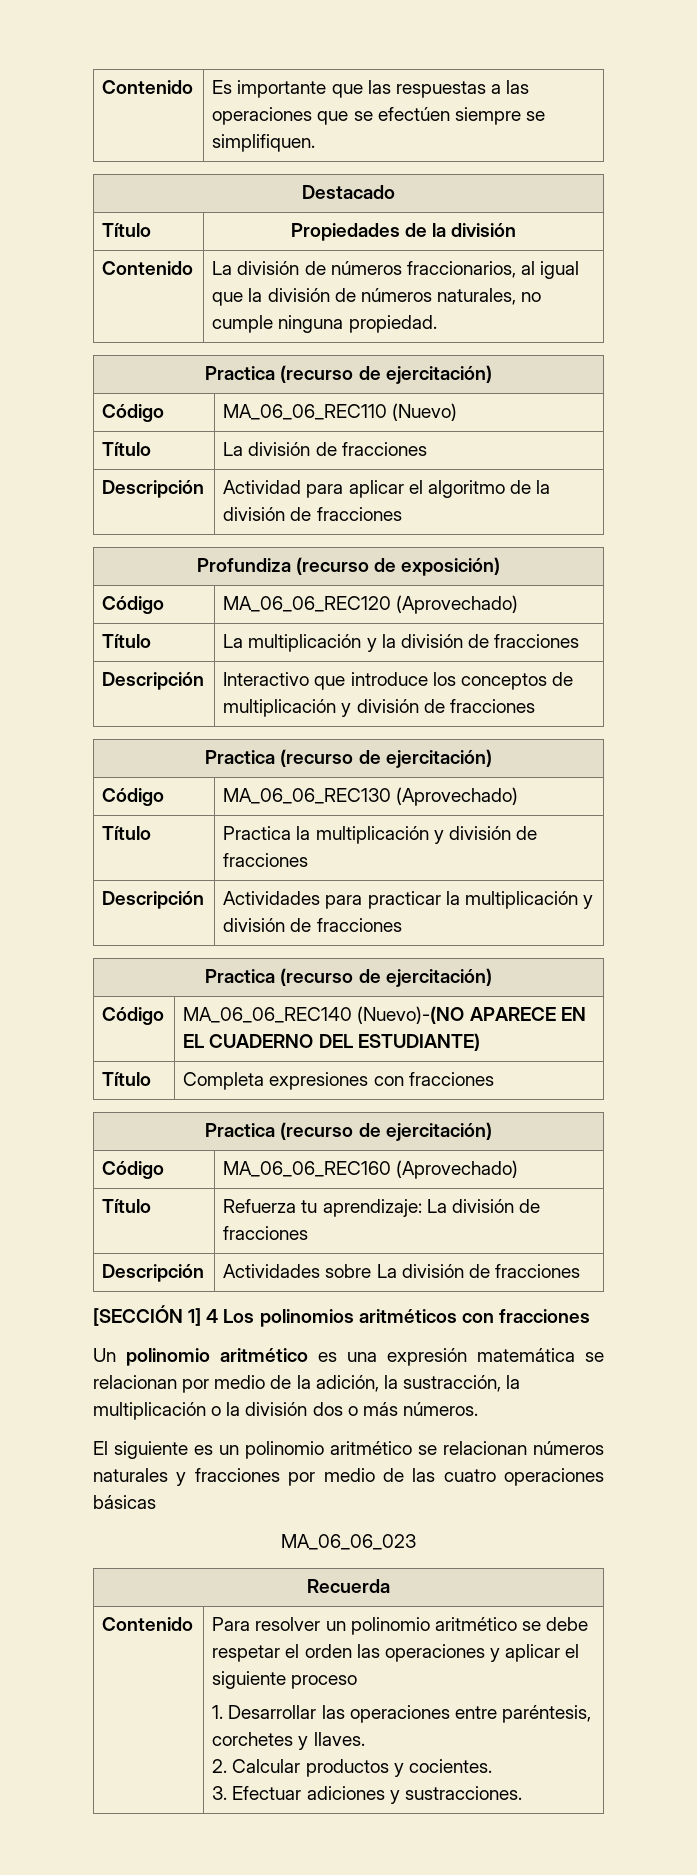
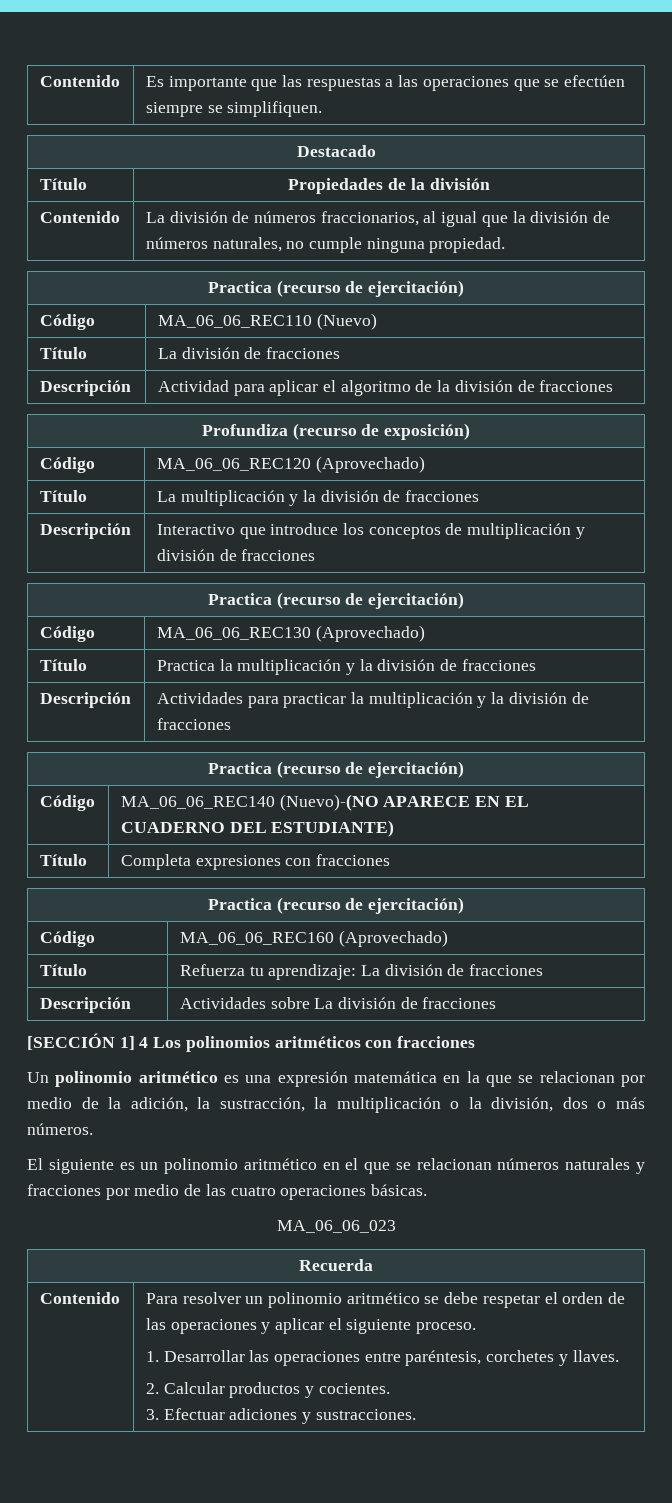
- Título | Practica la multiplicación y división de fracciones
+ Título | Practica la multiplicación y la división de fracciones
- Descripción | Actividades para practicar la multiplicación y división de fracciones
+ Descripción | Actividades para practicar la multiplicación y la división de fracciones
- Un polinomio aritmético es una expresión matemática se relacionan por medio de la adición, la sustracción, la multiplicación o la división dos o más números.
+ Un polinomio aritmético es una expresión matemática en la que se relacionan por medio de la adición, la sustracción, la multiplicación o la división, dos o más números.
- El siguiente es un polinomio aritmético se relacionan números naturales y fracciones por medio de las cuatro operaciones básicas
+ El siguiente es un polinomio aritmético en el que se relacionan números naturales y fracciones por medio de las cuatro operaciones básicas.
- Contenido | Para resolver un polinomio aritmético se debe respetar el orden las operaciones y aplicar el siguiente proceso
+ Contenido | Para resolver un polinomio aritmético se debe respetar el orden de las operaciones y aplicar el siguiente proceso.

